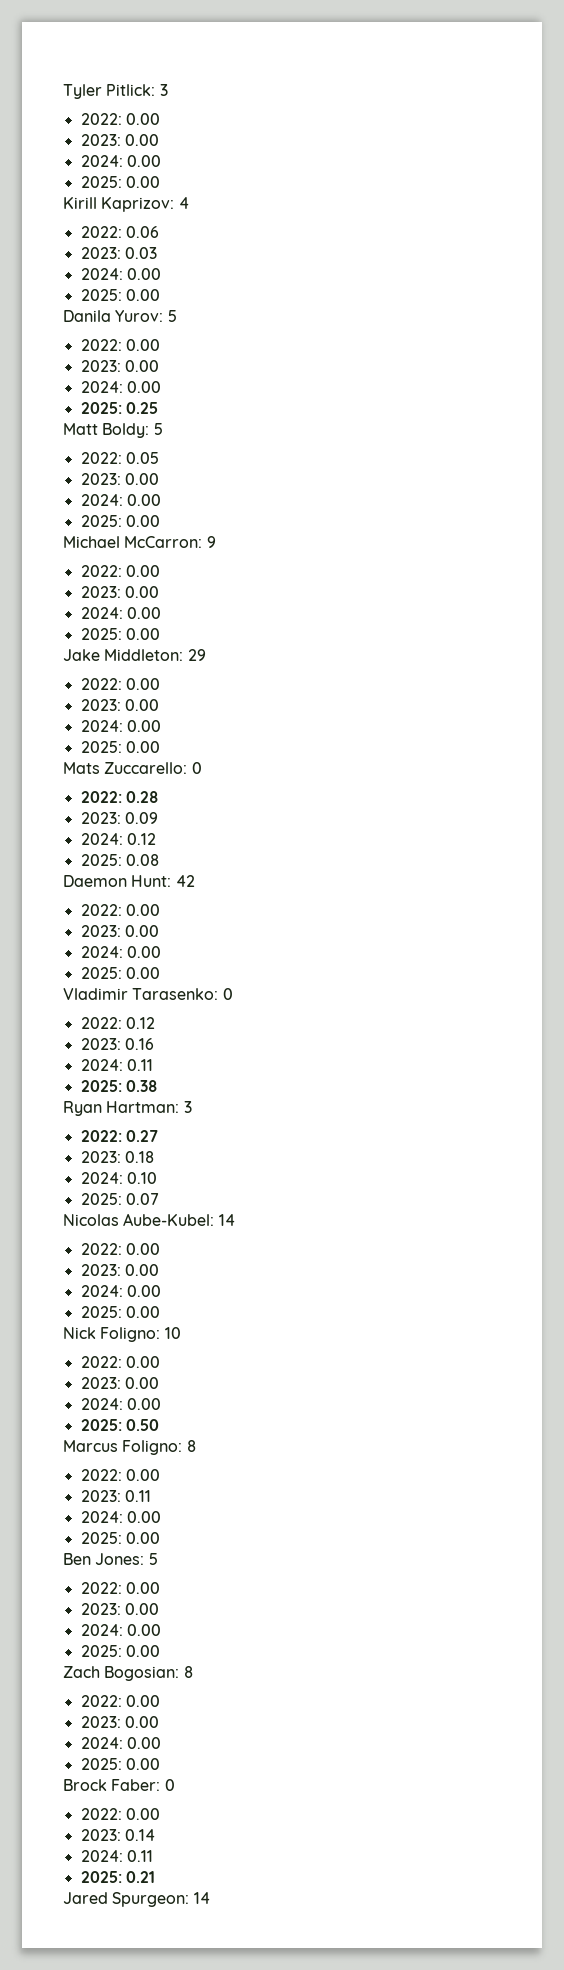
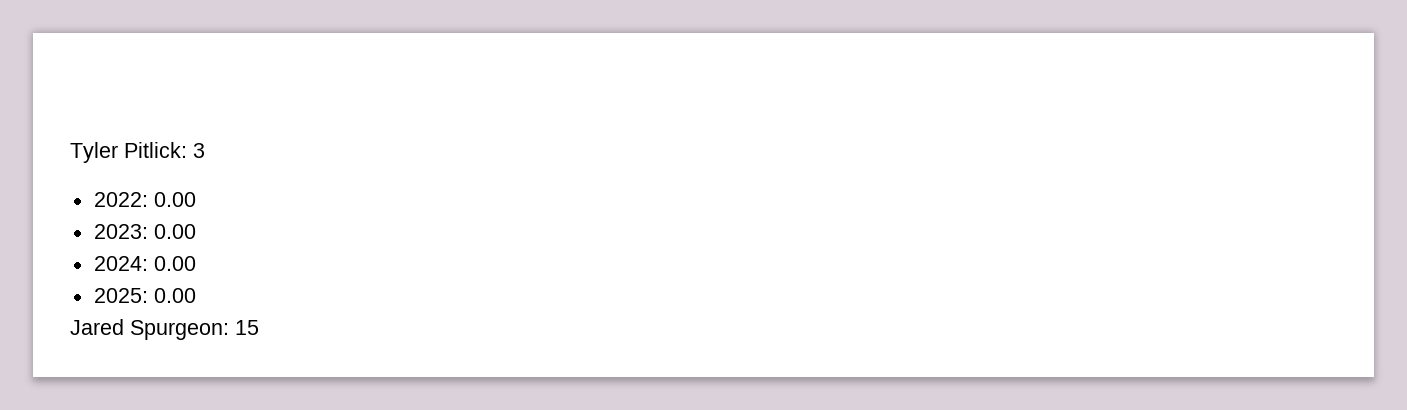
- Kirill Kaprizov: 4
- 2022: 0.06
- 2023: 0.03
- 2024: 0.00
- 2025: 0.00
- Danila Yurov: 5
- 2022: 0.00
- 2023: 0.00
- 2024: 0.00
- 2025: 0.25
- Matt Boldy: 5
- 2022: 0.05
- 2023: 0.00
- 2024: 0.00
- 2025: 0.00
- Michael McCarron: 9
- 2022: 0.00
- 2023: 0.00
- 2024: 0.00
- 2025: 0.00
- Jake Middleton: 29
- 2022: 0.00
- 2023: 0.00
- 2024: 0.00
- 2025: 0.00
- Mats Zuccarello: 0
- 2022: 0.28
- 2023: 0.09
- 2024: 0.12
- 2025: 0.08
- Daemon Hunt: 42
- 2022: 0.00
- 2023: 0.00
- 2024: 0.00
- 2025: 0.00
- Vladimir Tarasenko: 0
- 2022: 0.12
- 2023: 0.16
- 2024: 0.11
- 2025: 0.38
- Ryan Hartman: 3
- 2022: 0.27
- 2023: 0.18
- 2024: 0.10
- 2025: 0.07
- Nicolas Aube-Kubel: 14
- 2022: 0.00
- 2023: 0.00
- 2024: 0.00
- 2025: 0.00
- Nick Foligno: 10
- 2022: 0.00
- 2023: 0.00
- 2024: 0.00
- 2025: 0.50
- Marcus Foligno: 8
- 2022: 0.00
- 2023: 0.11
- 2024: 0.00
- 2025: 0.00
- Ben Jones: 5
- 2022: 0.00
- 2023: 0.00
- 2024: 0.00
- 2025: 0.00
- Zach Bogosian: 8
- 2022: 0.00
- 2023: 0.00
- 2024: 0.00
- 2025: 0.00
- Brock Faber: 0
- 2022: 0.00
- 2023: 0.14
- 2024: 0.11
- 2025: 0.21
- Jared Spurgeon: 14
+ Jared Spurgeon: 15

